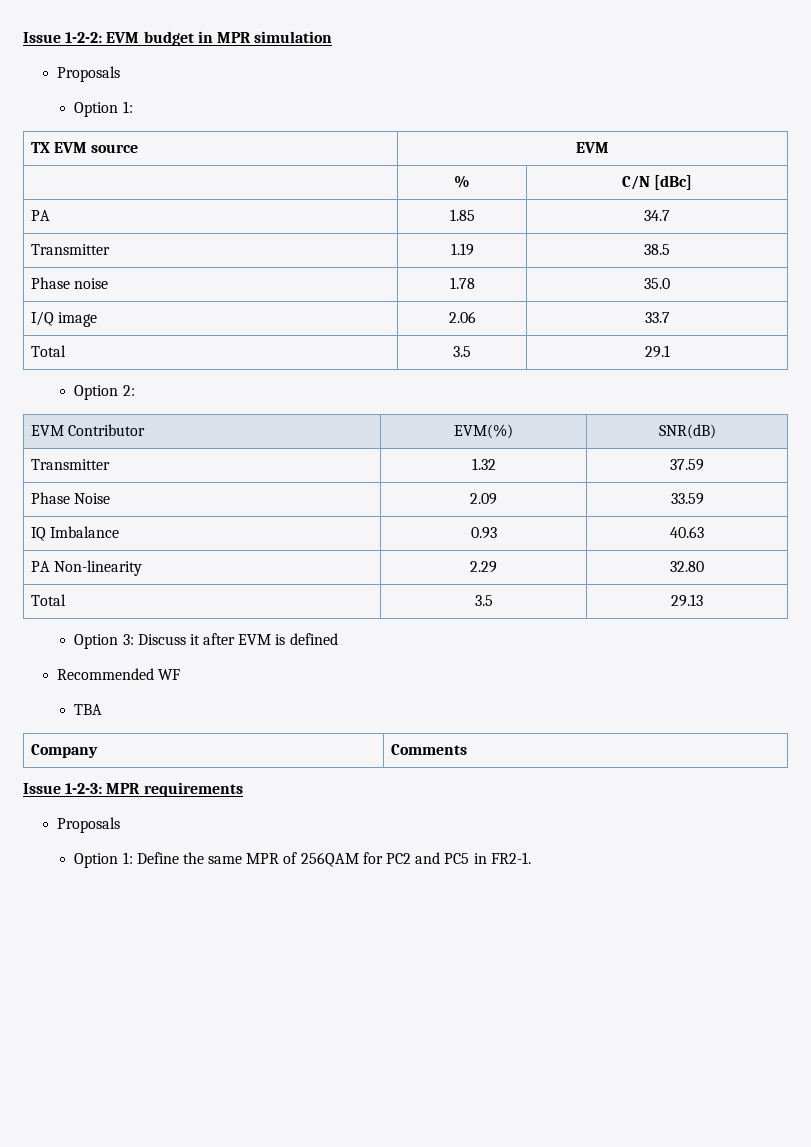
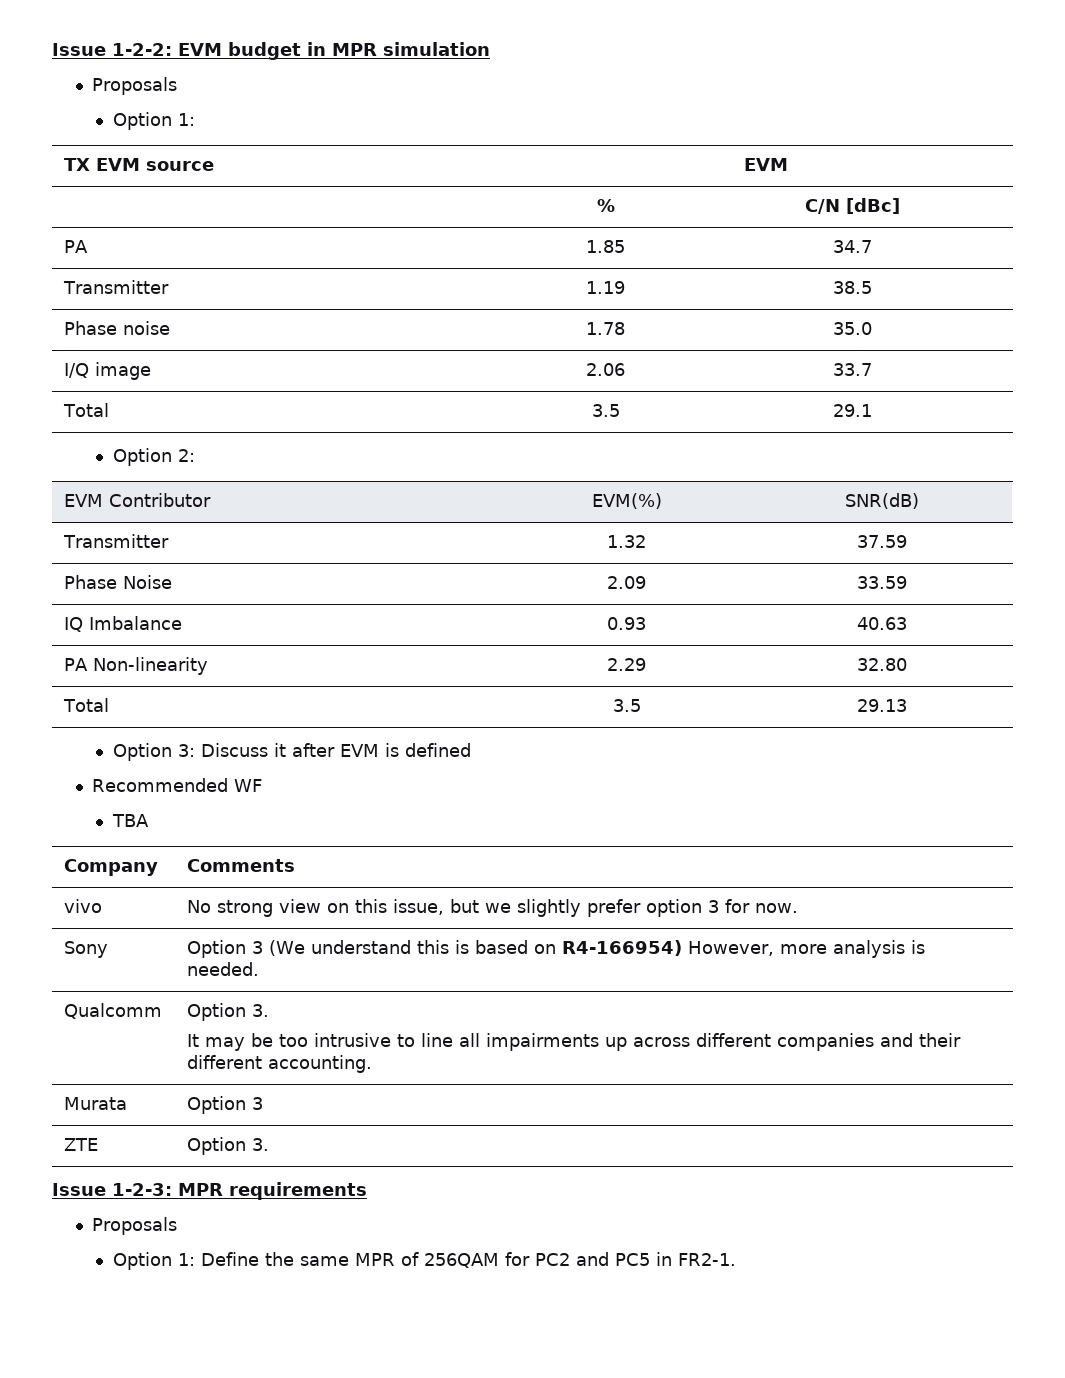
+ vivo | No strong view on this issue, but we slightly prefer option 3 for now.
+ Sony | Option 3 (We understand this is based on R4-166954) However, more analysis is needed.
+ Qualcomm | Option 3.
+ It may be too intrusive to line all impairments up across different companies and their different accounting.
+ Murata | Option 3
+ ZTE | Option 3.

